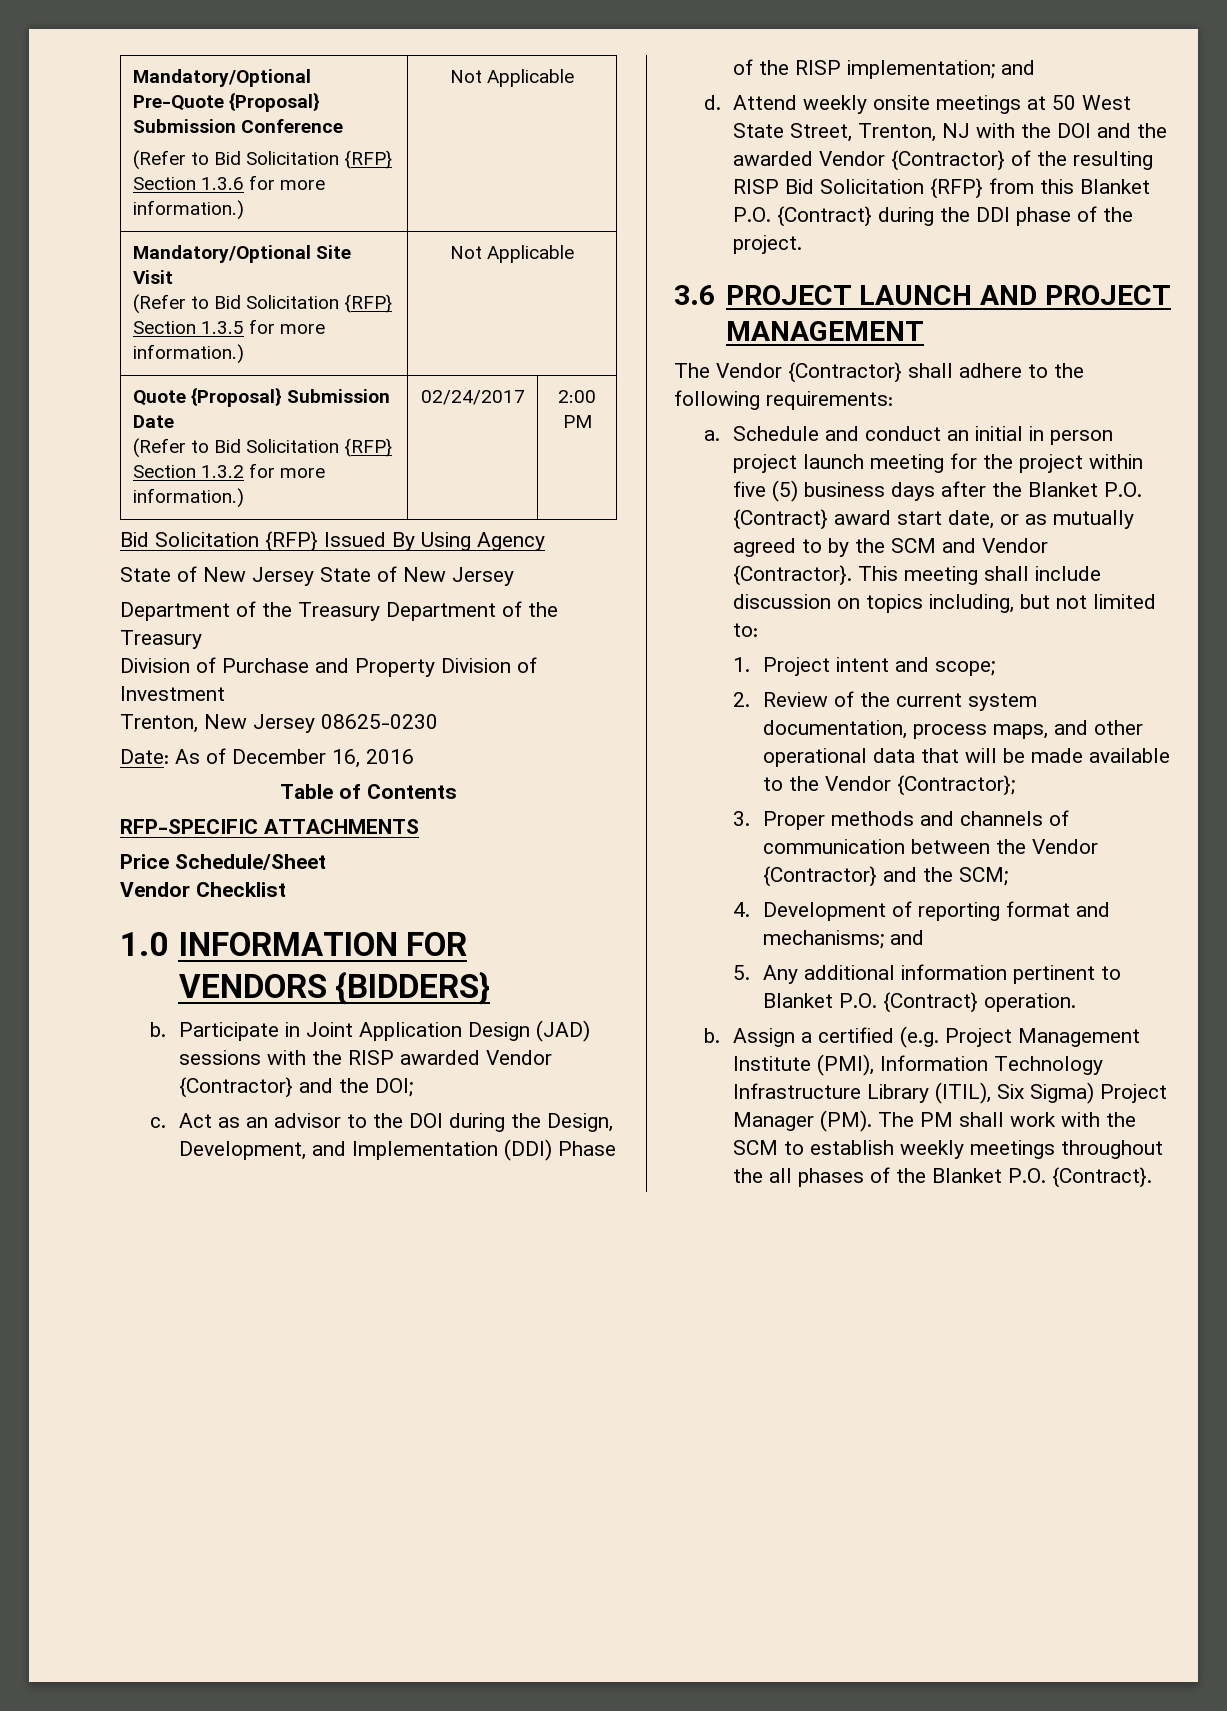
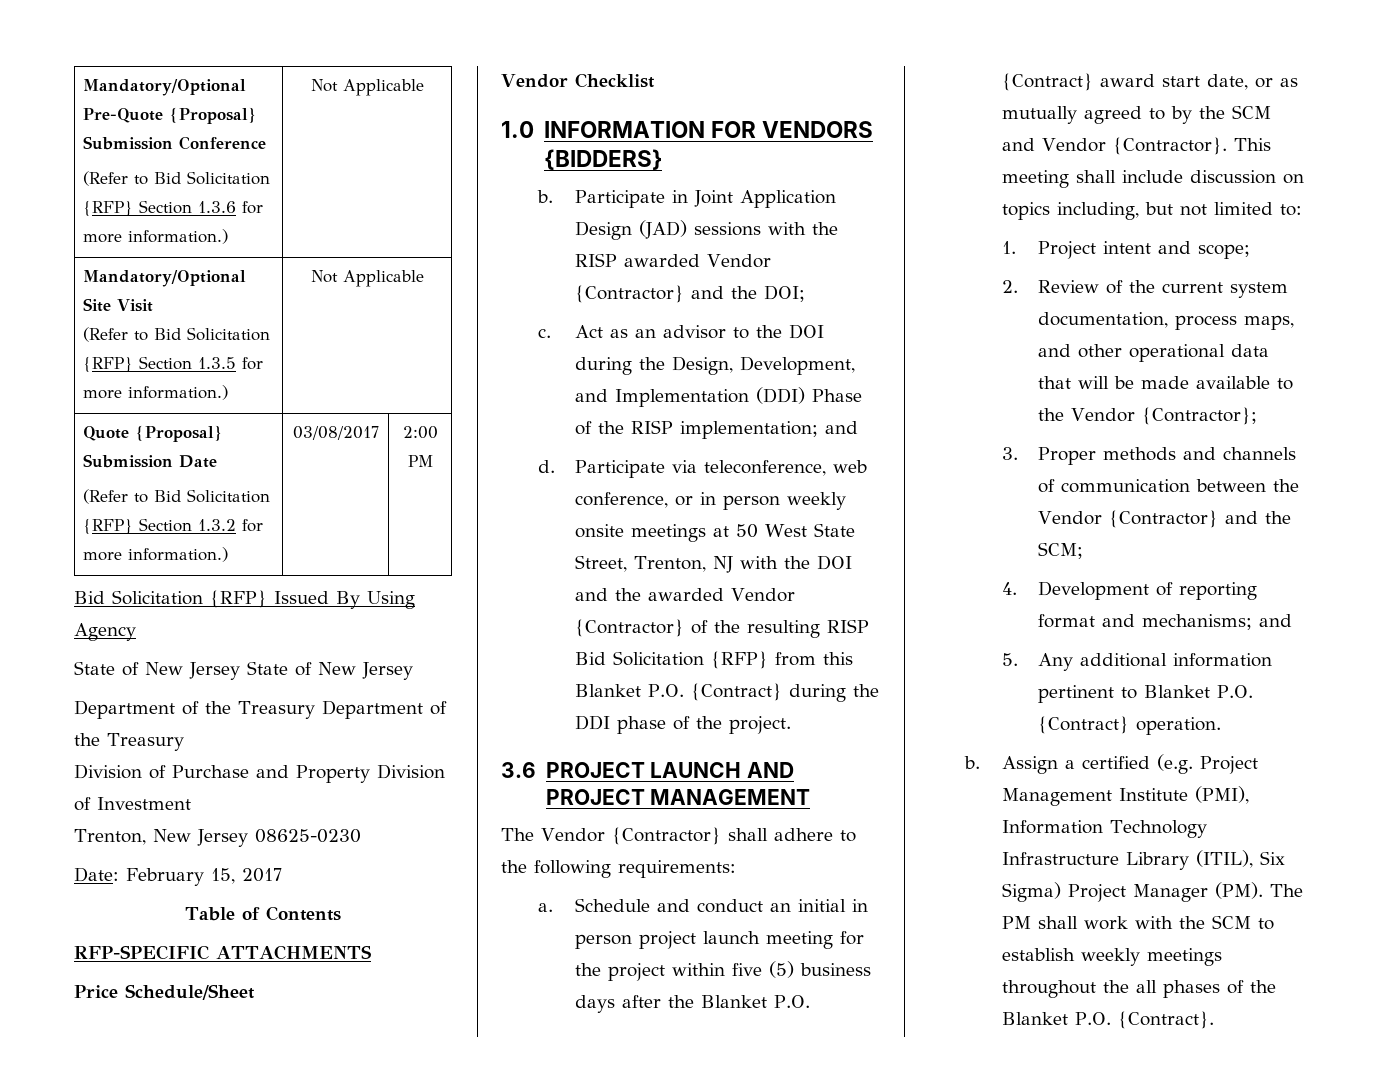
  Quote {Proposal} Submission Date
- (Refer to Bid Solicitation {RFP} Section 1.3.2 for more information.) | 02/24/2017 | 2:00 PM
+ (Refer to Bid Solicitation {RFP} Section 1.3.2 for more information.) | 03/08/2017 | 2:00 PM
- Date: As of December 16, 2016
+ Date: February 15, 2017
- Attend weekly onsite meetings at 50 West State Street, Trenton, NJ with the DOI and the awarded Vendor {Contractor} of the resulting RISP Bid Solicitation {RFP} from this Blanket P.O. {Contract} during the DDI phase of the project.
+ Participate via teleconference, web conference, or in person weekly onsite meetings at 50 West State Street, Trenton, NJ with the DOI and the awarded Vendor {Contractor} of the resulting RISP Bid Solicitation {RFP} from this Blanket P.O. {Contract} during the DDI phase of the project.

